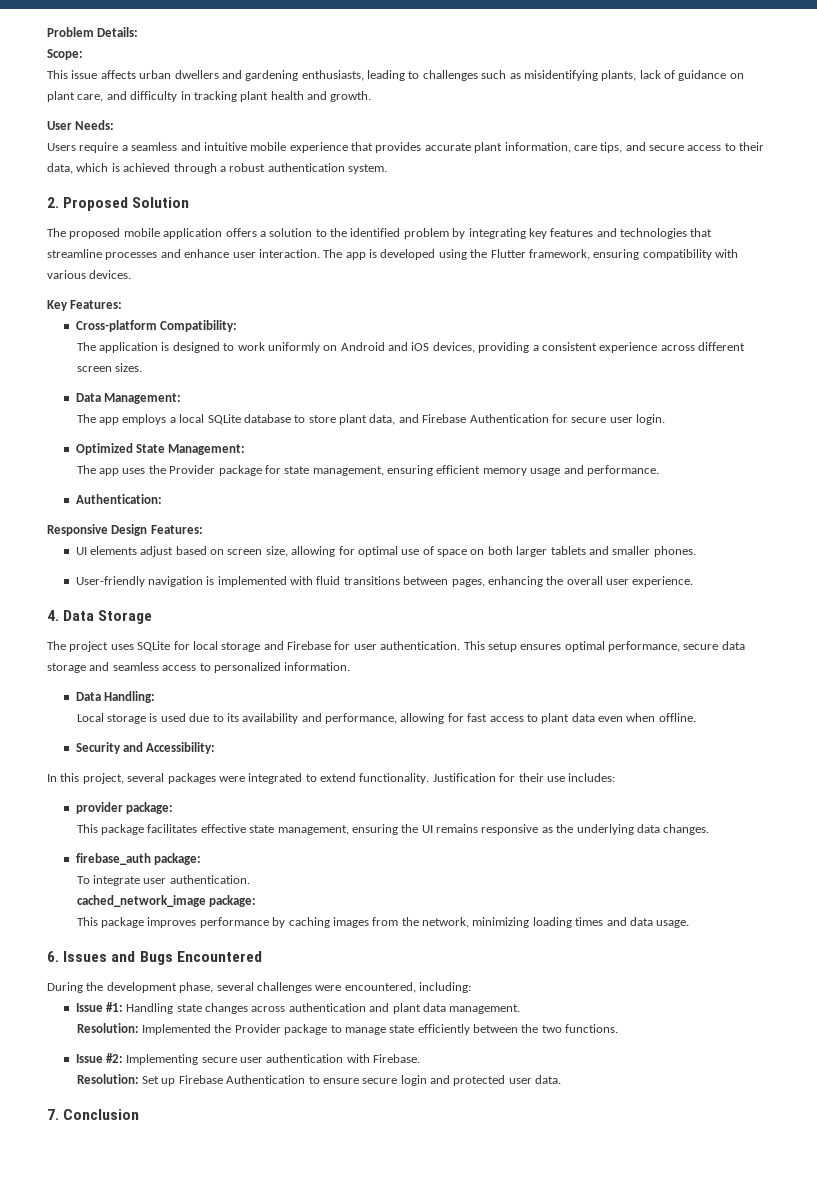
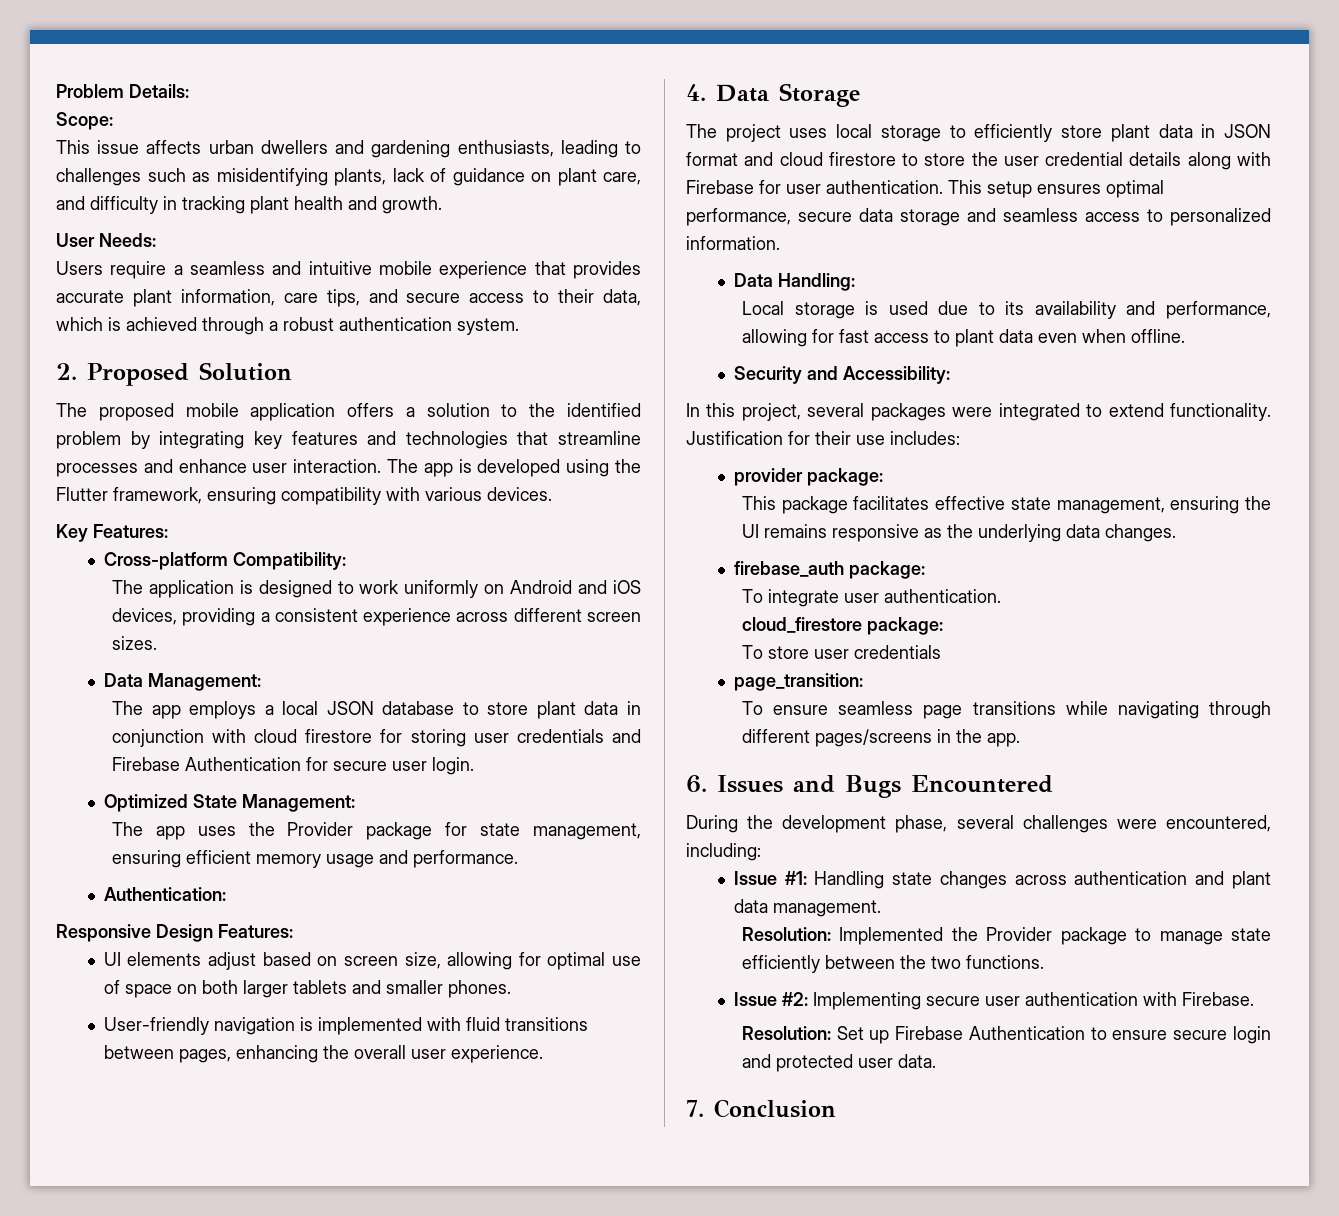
- The app employs a local SQLite database to store plant data, and Firebase Authentication for secure user login.
+ The app employs a local JSON database to store plant data in conjunction with cloud firestore for storing user credentials and Firebase Authentication for secure user login.
- The project uses SQLite for local storage and Firebase for user authentication.
+ The project uses local storage to efficiently store plant data in JSON format and cloud firestore to store the user credential details along with Firebase for user authentication.
- cached_network_image package:
- This package improves performance by caching images from the network, minimizing loading times and data usage.
+ cloud_firestore package:
+ To store user credentials
+ page_transition:
+ To ensure seamless page transitions while navigating through different pages/screens in the app.

